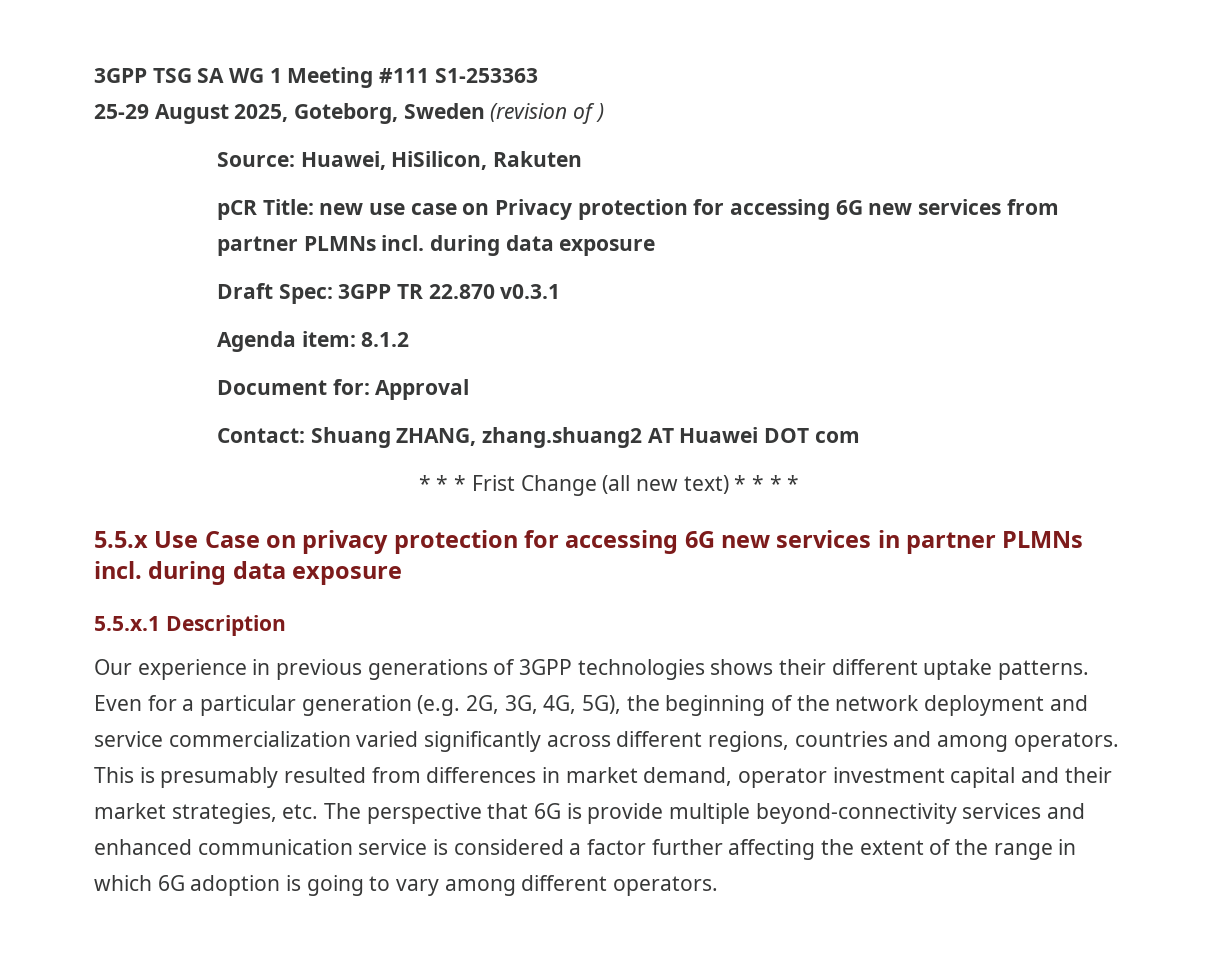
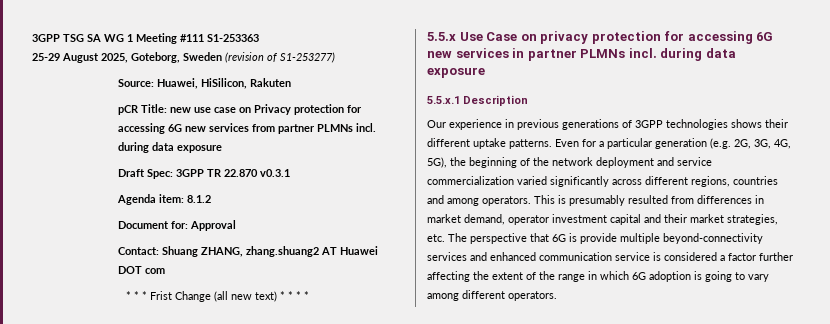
- 25-29 August 2025, Goteborg, Sweden (revision of )
+ 25-29 August 2025, Goteborg, Sweden (revision of S1-253277)

